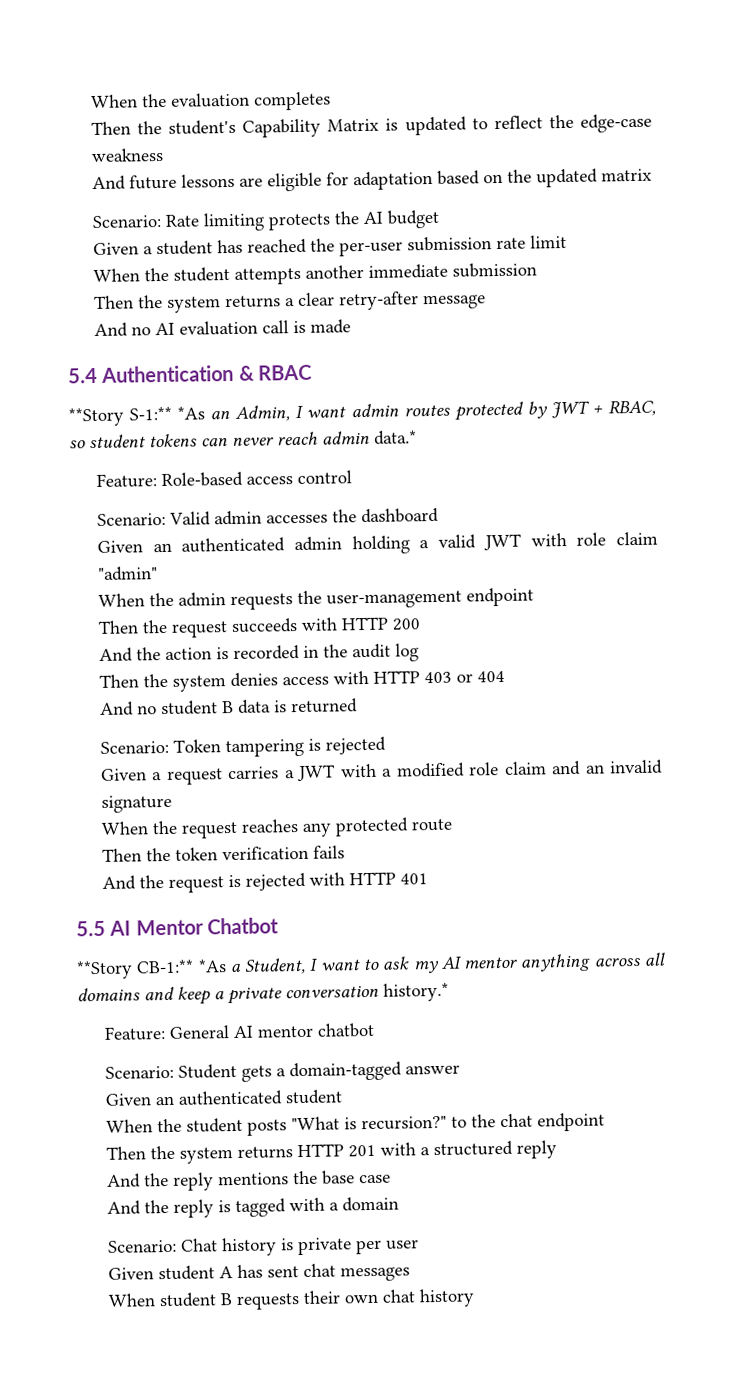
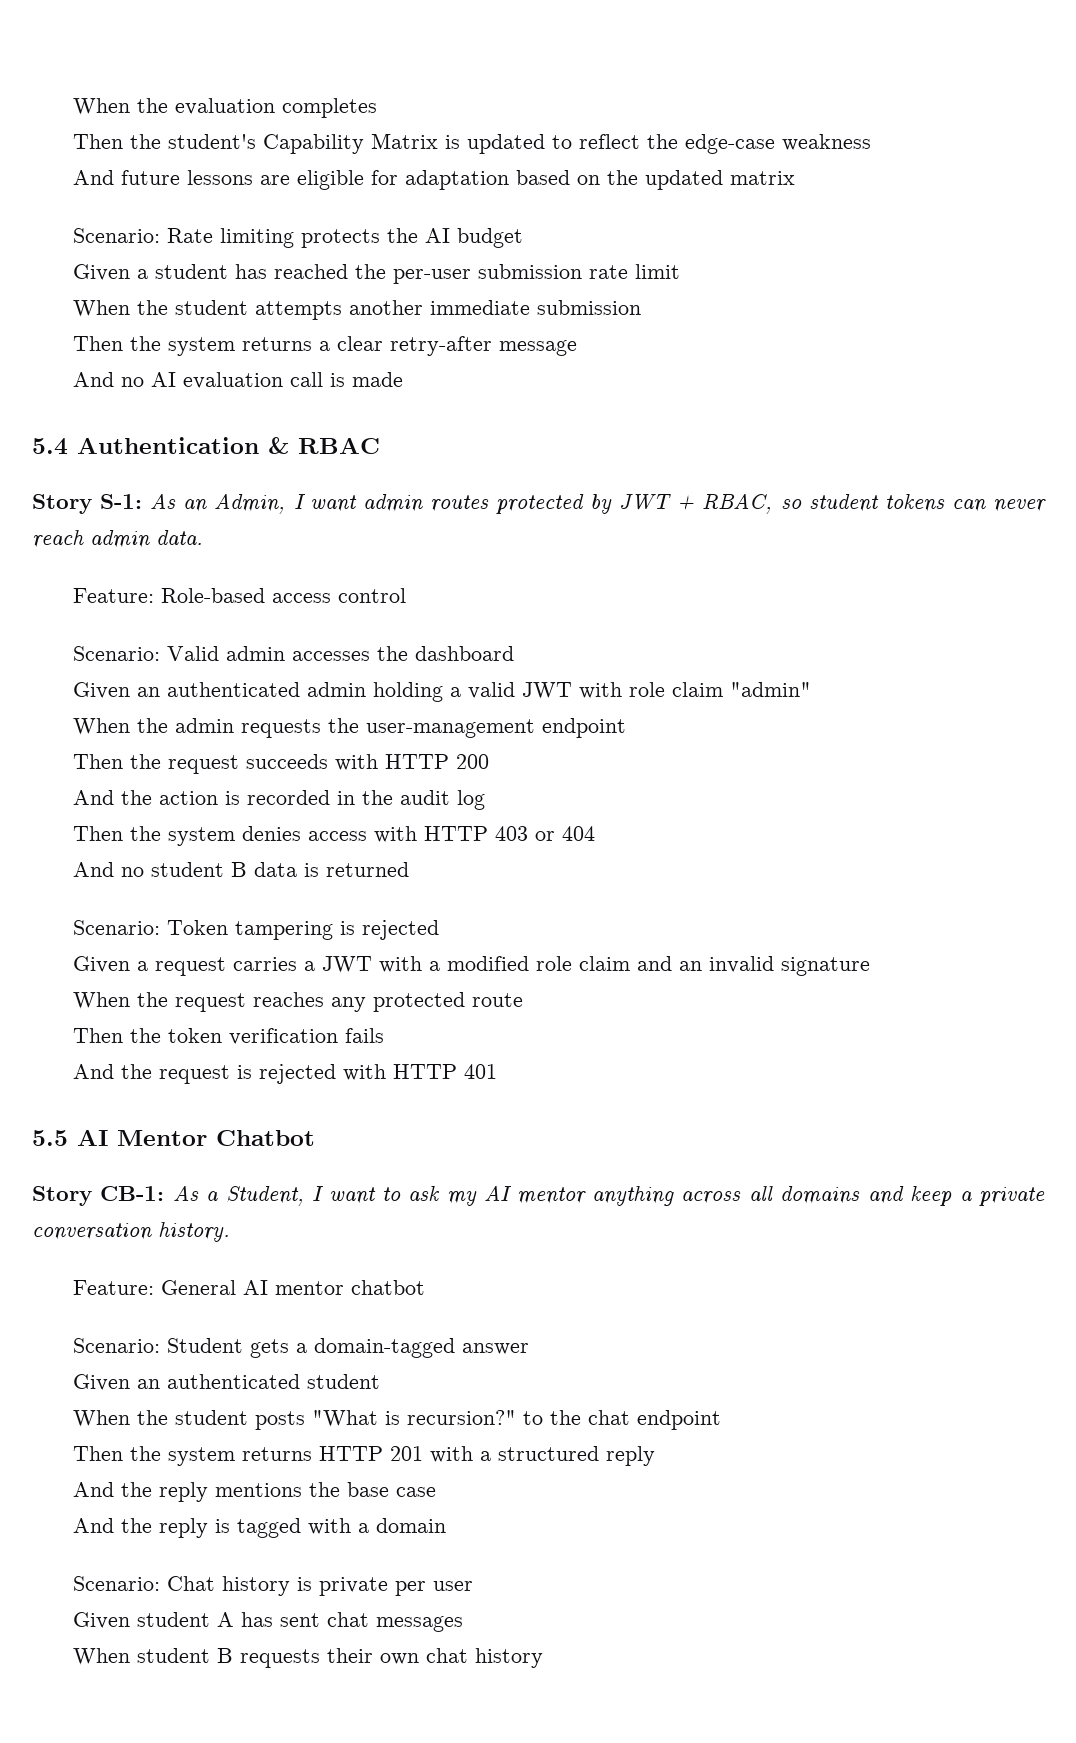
- **Story S-1:** *As an Admin, I want admin routes protected by JWT + RBAC, so student tokens can never reach admin data.*
+ Story S-1: As an Admin, I want admin routes protected by JWT + RBAC, so student tokens can never reach admin data.
- **Story CB-1:** *As a Student, I want to ask my AI mentor anything across all domains and keep a private conversation history.*
+ Story CB-1: As a Student, I want to ask my AI mentor anything across all domains and keep a private conversation history.

